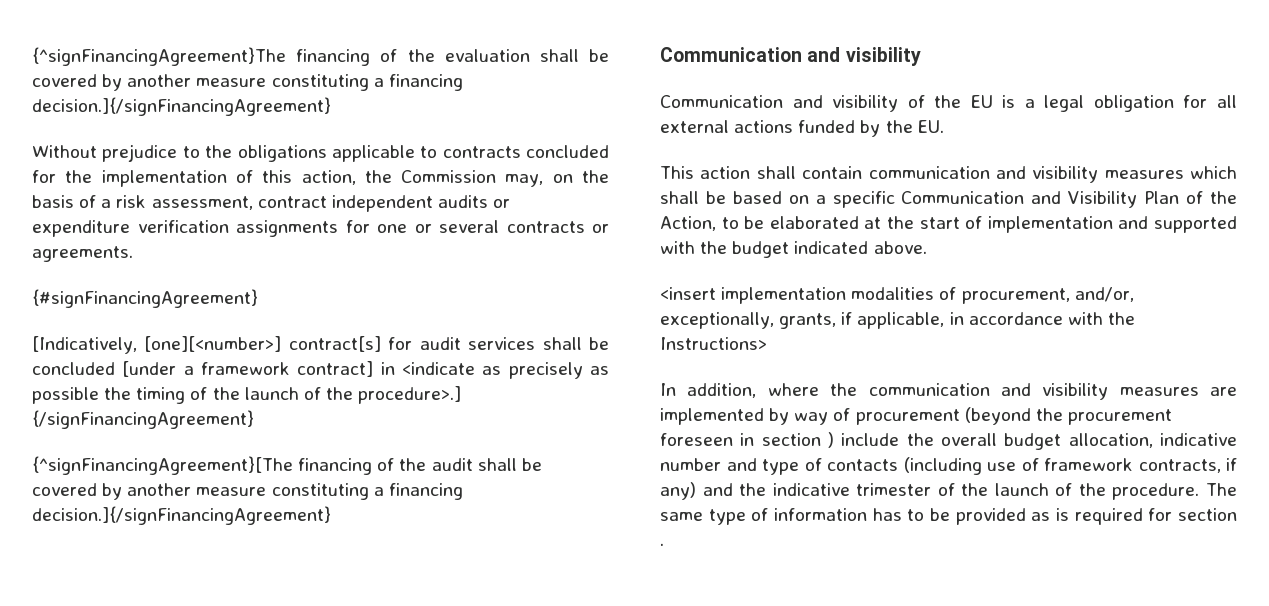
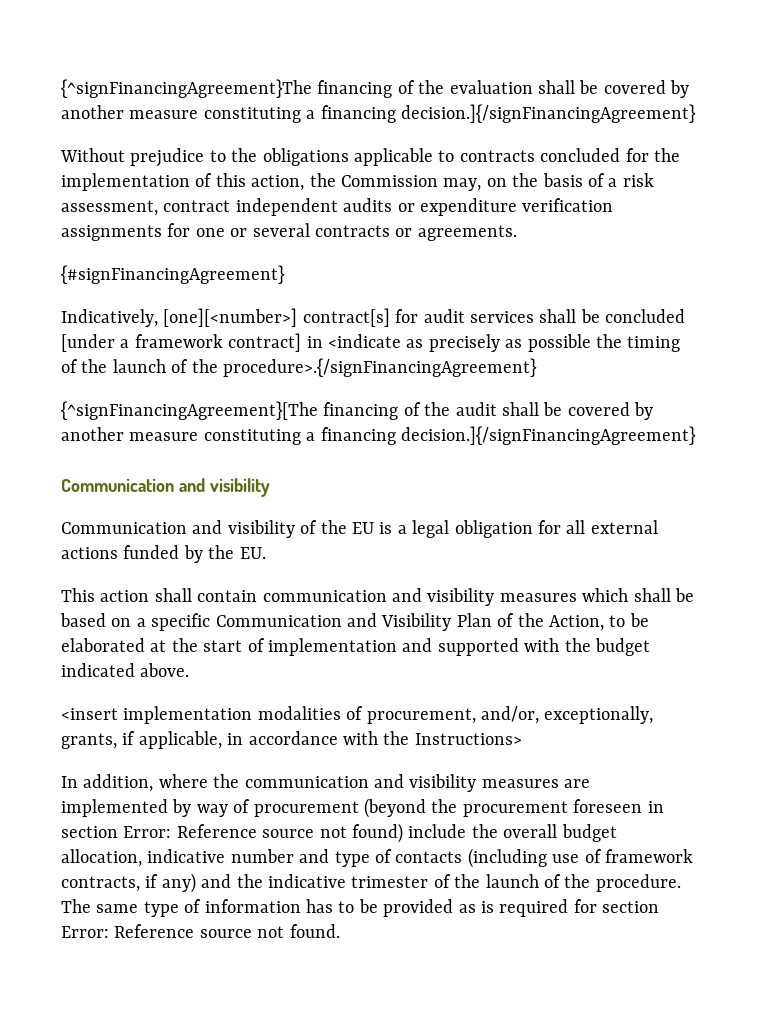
- [Indicatively, [one][<number>] contract[s] for audit services shall be concluded [under a framework contract] in <indicate as precisely as possible the timing of the launch of the procedure>.] {/signFinancingAgreement}
+ Indicatively, [one][<number>] contract[s] for audit services shall be concluded [under a framework contract] in <indicate as precisely as possible the timing of the launch of the procedure>.{/signFinancingAgreement}
- In addition, where the communication and visibility measures are implemented by way of procurement (beyond the procurement foreseen in section ) include the overall budget allocation, indicative number and type of contacts (including use of framework contracts, if any) and the indicative trimester of the launch of the procedure.
+ In addition, where the communication and visibility measures are implemented by way of procurement (beyond the procurement foreseen in section Error: Reference source not found) include the overall budget allocation, indicative number and type of contacts (including use of framework contracts, if any) and the indicative trimester of the launch of the procedure.
- The same type of information has to be provided as is required for section .
+ The same type of information has to be provided as is required for section Error: Reference source not found.

